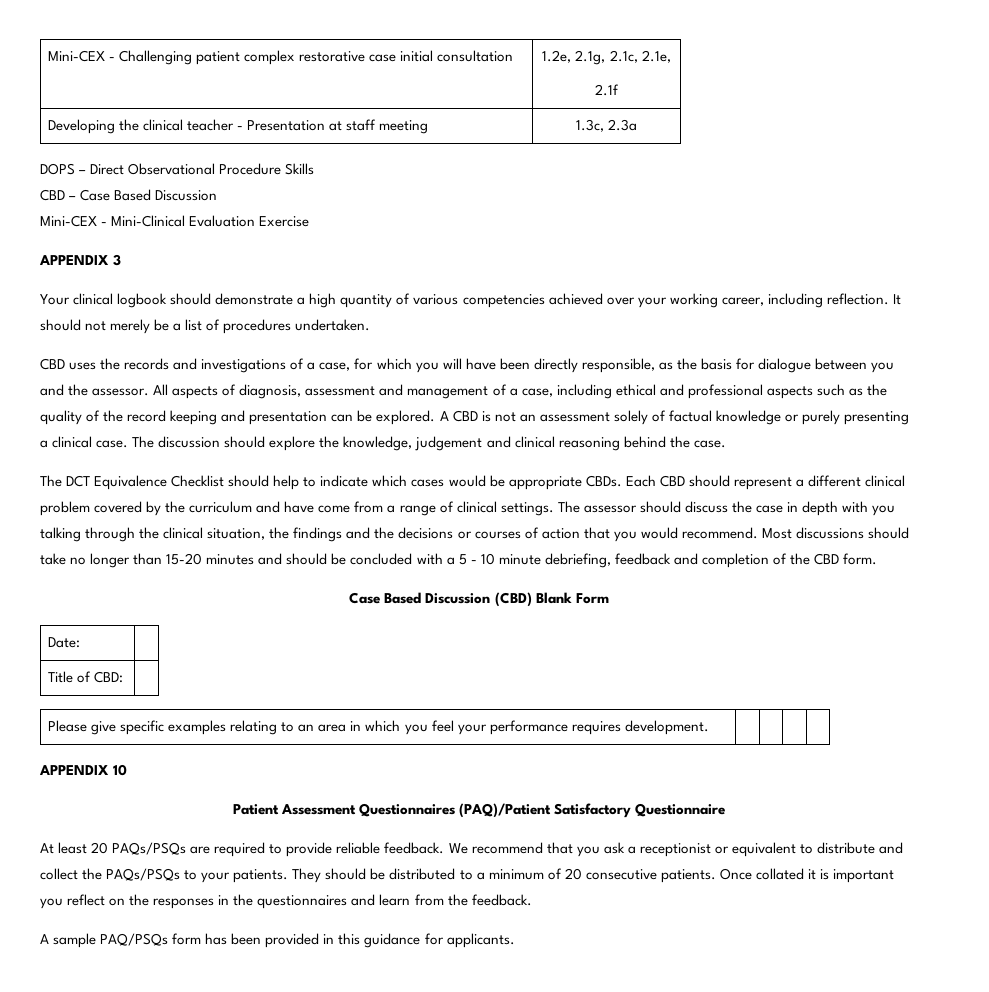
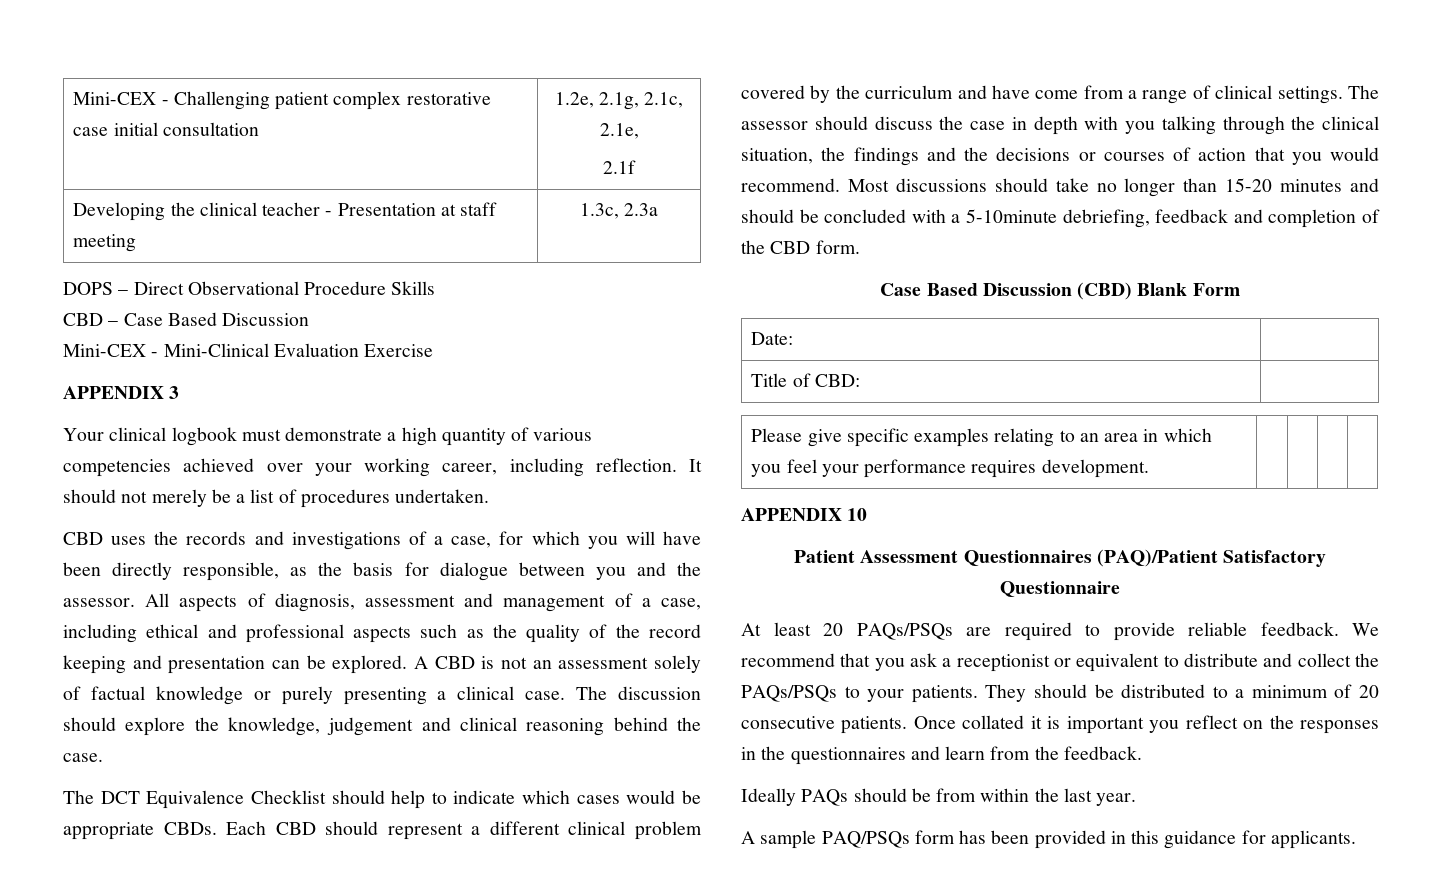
- Your clinical logbook should demonstrate a high quantity of various competencies achieved over your working career, including reflection.
+ Your clinical logbook must demonstrate a high quantity of various competencies achieved over your working career, including reflection.
- Most discussions should take no longer than 15-20 minutes and should be concluded with a 5 - 10 minute debriefing, feedback and completion of the CBD form.
+ Most discussions should take no longer than 15-20 minutes and should be concluded with a 5-10minute debriefing, feedback and completion of the CBD form.
+ Ideally PAQs should be from within the last year.

